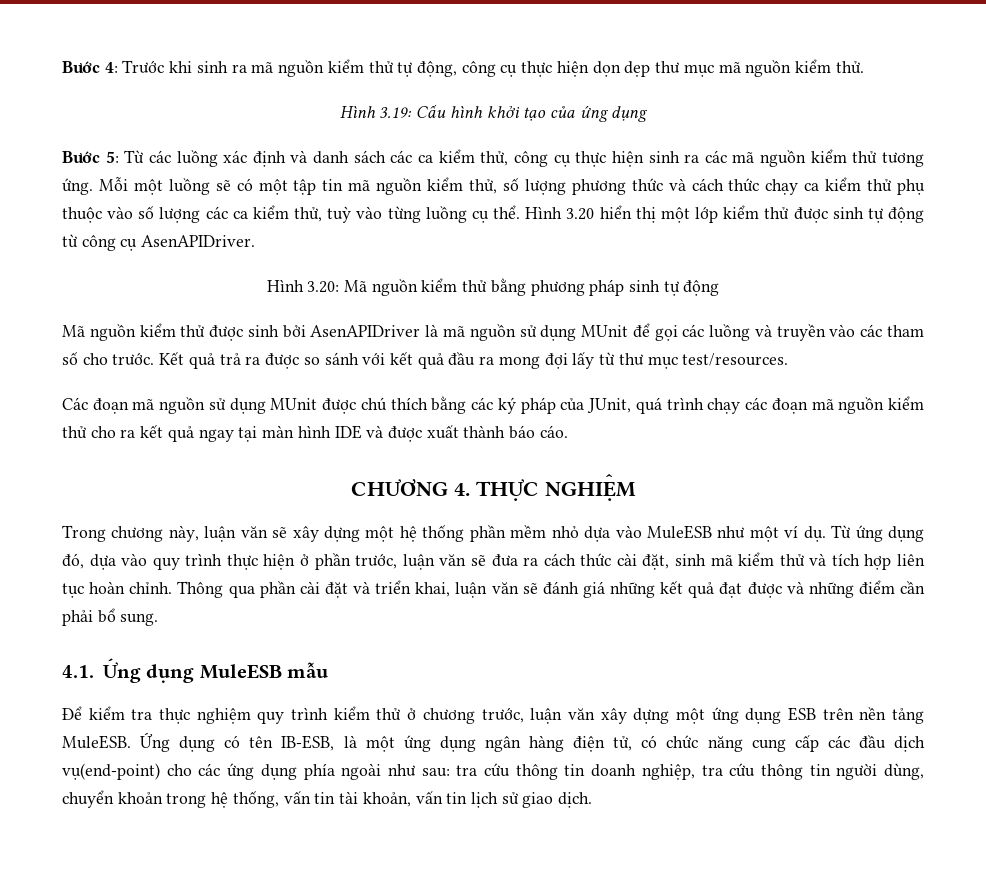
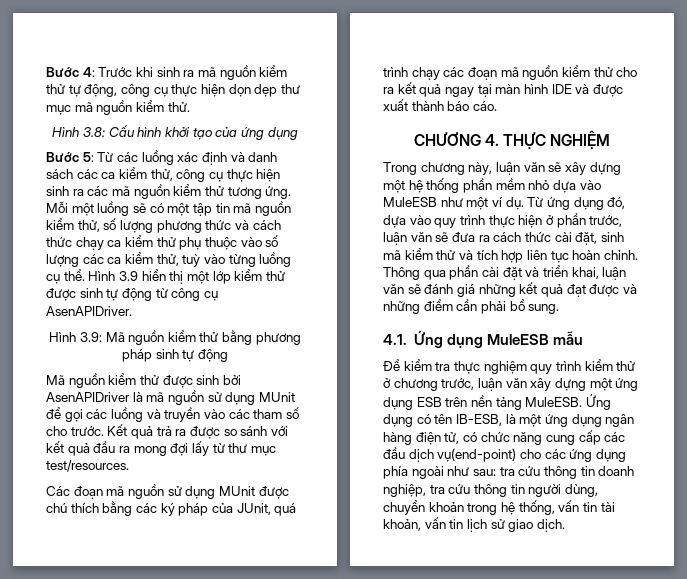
- Hình 3.19: Cấu hình khởi tạo của ứng dụng
+ Hình 3.8: Cấu hình khởi tạo của ứng dụng
- Hình 3.20 hiển thị một lớp kiểm thử được sinh tự động từ công cụ AsenAPIDriver.
+ Hình 3.9 hiển thị một lớp kiểm thử được sinh tự động từ công cụ AsenAPIDriver.
- Hình 3.20: Mã nguồn kiểm thử bằng phương pháp sinh tự động
+ Hình 3.9: Mã nguồn kiểm thử bằng phương pháp sinh tự động

